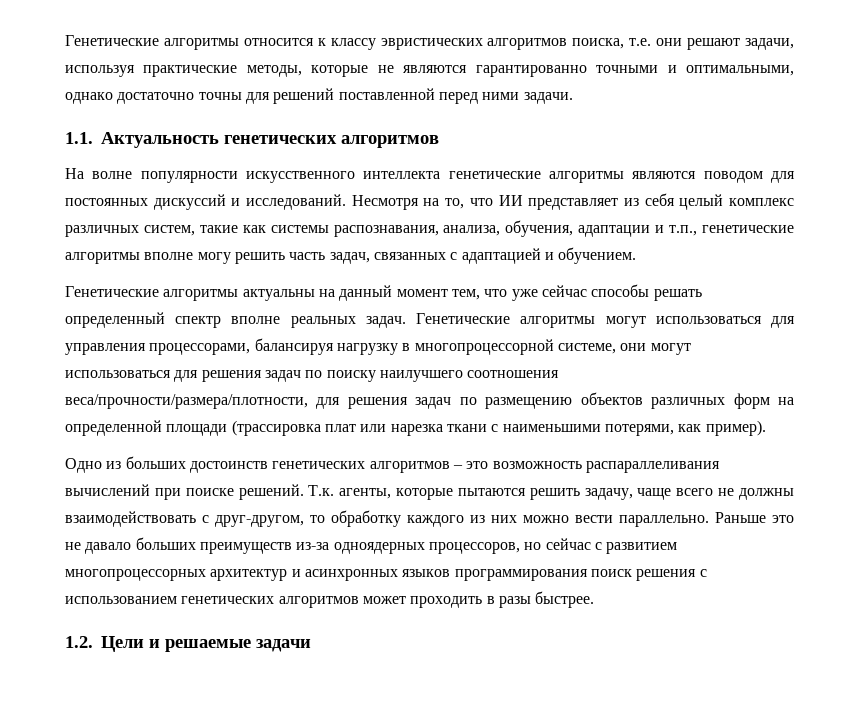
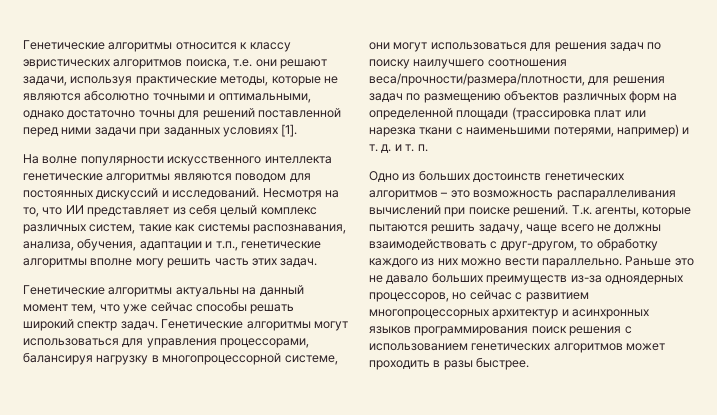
- Генетические алгоритмы относится к классу эвристических алгоритмов поиска, т.е. они решают задачи, используя практические методы, которые не являются гарантированно точными и оптимальными, однако достаточно точны для решений поставленной перед ними задачи.
- 1.1. Актуальность генетических алгоритмов
+ Генетические алгоритмы относится к классу эвристических алгоритмов поиска, т.е. они решают задачи, используя практические методы, которые не являются абсолютно точными и оптимальными, однако достаточно точны для решений поставленной перед ними задачи при заданных условиях [1].
- Несмотря на то, что ИИ представляет из себя целый комплекс различных систем, такие как системы распознавания, анализа, обучения, адаптации и т.п., генетические алгоритмы вполне могу решить часть задач, связанных с адаптацией и обучением.
+ Несмотря на то, что ИИ представляет из себя целый комплекс различных систем, такие как системы распознавания, анализа, обучения, адаптации и т.п., генетические алгоритмы вполне могу решить часть этих задач.
- Генетические алгоритмы актуальны на данный момент тем, что уже сейчас способы решать определенный спектр вполне реальных задач.
+ Генетические алгоритмы актуальны на данный момент тем, что уже сейчас способы решать широкий спектр задач.
- Генетические алгоритмы могут использоваться для управления процессорами, балансируя нагрузку в многопроцессорной системе, они могут использоваться для решения задач по поиску наилучшего соотношения веса/прочности/размера/плотности, для решения задач по размещению объектов различных форм на определенной площади (трассировка плат или нарезка ткани с наименьшими потерями, как пример).
+ Генетические алгоритмы могут использоваться для управления процессорами, балансируя нагрузку в многопроцессорной системе, они могут использоваться для решения задач по поиску наилучшего соотношения веса/прочности/размера/плотности, для решения задач по размещению объектов различных форм на определенной площади (трассировка плат или нарезка ткани с наименьшими потерями, например) и т. д. и т. п.
- 1.2. Цели и решаемые задачи

